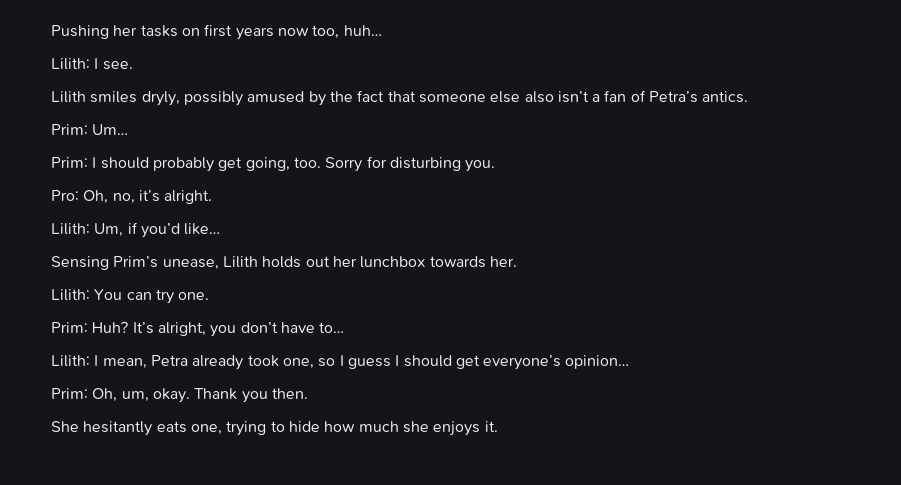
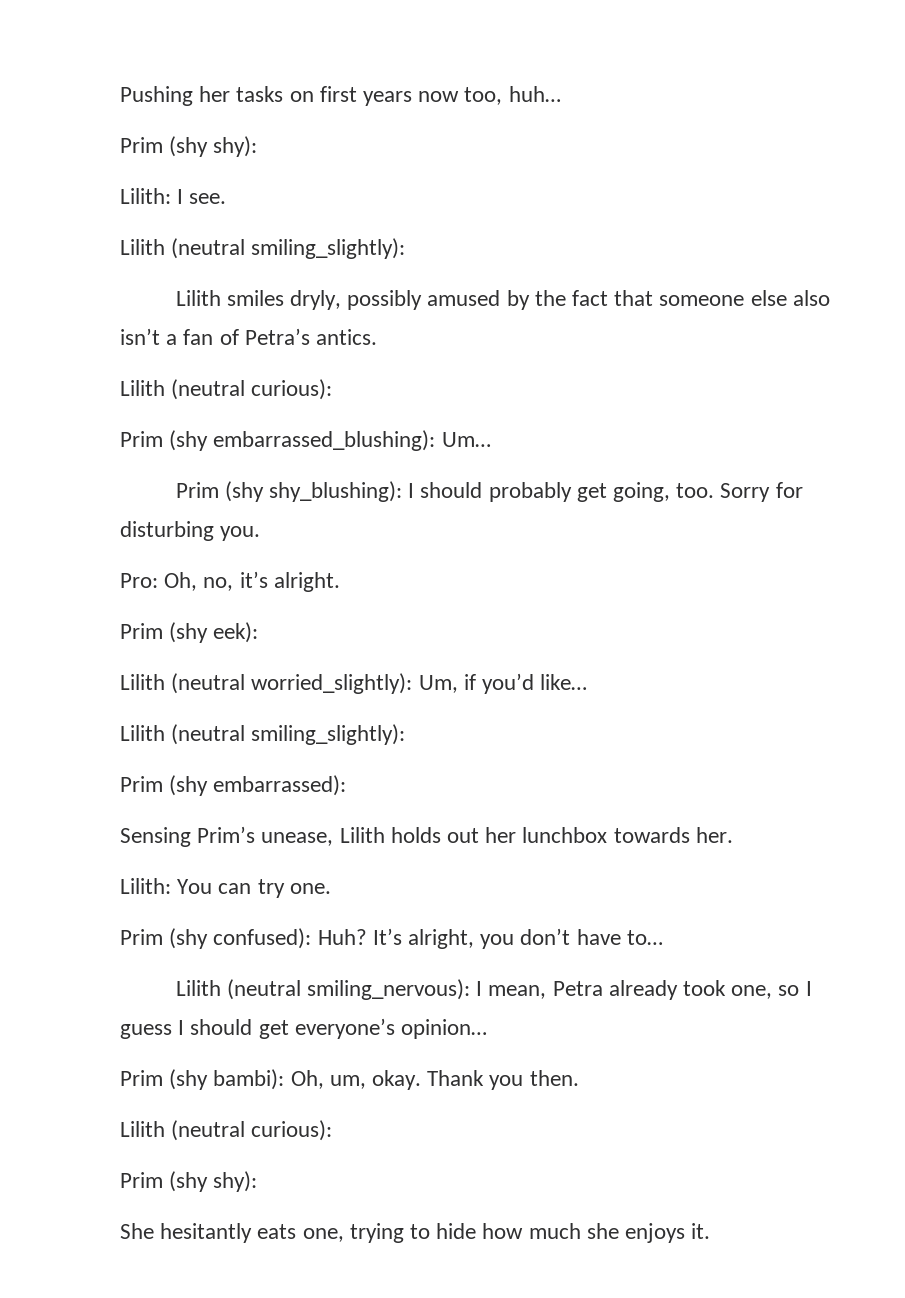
  Pushing her tasks on first years now too, huh…
+ Prim (shy shy):
  Lilith: I see.
+ Lilith (neutral smiling_slightly):
  Lilith smiles dryly, possibly amused by the fact that someone else also isn’t a fan of Petra’s antics.
- Prim: Um…
- Prim: I should probably get going, too.
+ Lilith (neutral curious):
+ Prim (shy embarrassed_blushing): Um…
+ Prim (shy shy_blushing): I should probably get going, too.
- Lilith: Um, if you’d like…
+ Prim (shy eek):
+ Lilith (neutral worried_slightly): Um, if you’d like…
+ Lilith (neutral smiling_slightly):
+ Prim (shy embarrassed):
- Prim: Huh?
+ Prim (shy confused): Huh?
- Lilith: I mean, Petra already took one, so I guess I should get everyone’s opinion…
+ Lilith (neutral smiling_nervous): I mean, Petra already took one, so I guess I should get everyone’s opinion…
- Prim: Oh, um, okay.
+ Prim (shy bambi): Oh, um, okay.
  Thank you then.
+ Lilith (neutral curious):
+ Prim (shy shy):

